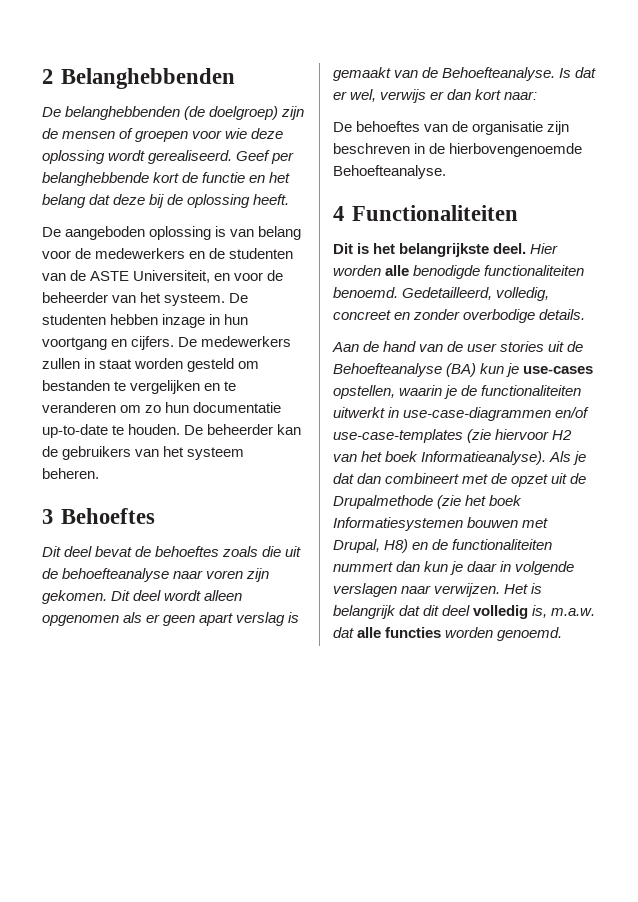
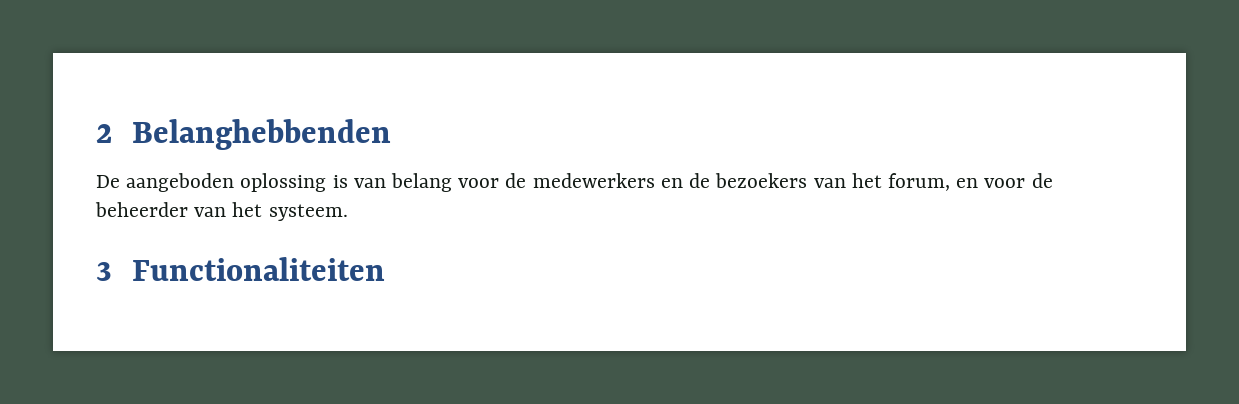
- De belanghebbenden (de doelgroep) zijn de mensen of groepen voor wie deze oplossing wordt gerealiseerd. Geef per belanghebbende kort de functie en het belang dat deze bij de oplossing heeft.
- De aangeboden oplossing is van belang voor de medewerkers en de studenten van de ASTE Universiteit, en voor de beheerder van het systeem. De studenten hebben inzage in hun voortgang en cijfers. De medewerkers zullen in staat worden gesteld om bestanden te vergelijken en te veranderen om zo hun documentatie up-to-date te houden. De beheerder kan de gebruikers van het systeem beheren.
- 3 Behoeftes
- Dit deel bevat de behoeftes zoals die uit de behoefteanalyse naar voren zijn gekomen. Dit deel wordt alleen opgenomen als er geen apart verslag is gemaakt van de Behoefteanalyse. Is dat er wel, verwijs er dan kort naar:
- De behoeftes van de organisatie zijn beschreven in de hierbovengenoemde Behoefteanalyse.
- 4 Functionaliteiten
- Dit is het belangrijkste deel. Hier worden alle benodigde functionaliteiten benoemd. Gedetailleerd, volledig, concreet en zonder overbodige details.
- Aan de hand van de user stories uit de Behoefteanalyse (BA) kun je use-cases opstellen, waarin je de functionaliteiten uitwerkt in use-case-diagrammen en/of use-case-templates (zie hiervoor H2 van het boek Informatieanalyse). Als je dat dan combineert met de opzet uit de Drupalmethode (zie het boek Informatiesystemen bouwen met Drupal, H8) en de functionaliteiten nummert dan kun je daar in volgende verslagen naar verwijzen. Het is belangrijk dat dit deel volledig is, m.a.w. dat alle functies worden genoemd.
+ De aangeboden oplossing is van belang voor de medewerkers en de bezoekers van het forum, en voor de beheerder van het systeem.
+ 3 Functionaliteiten

